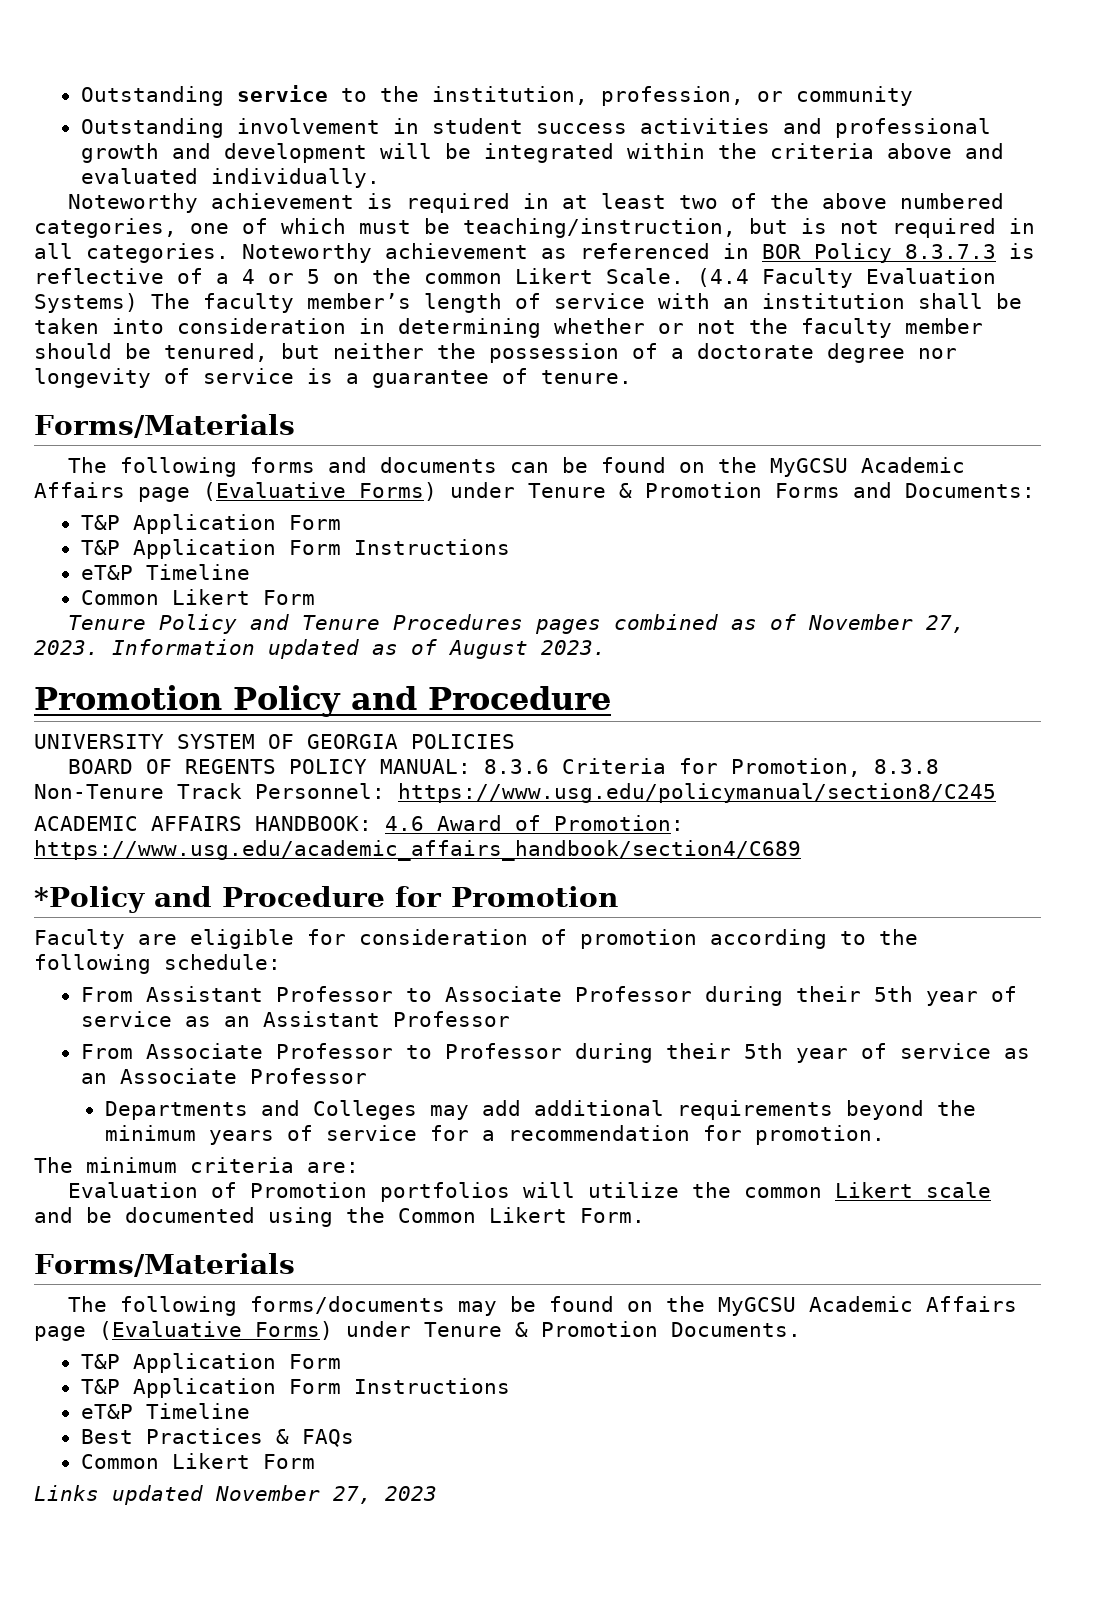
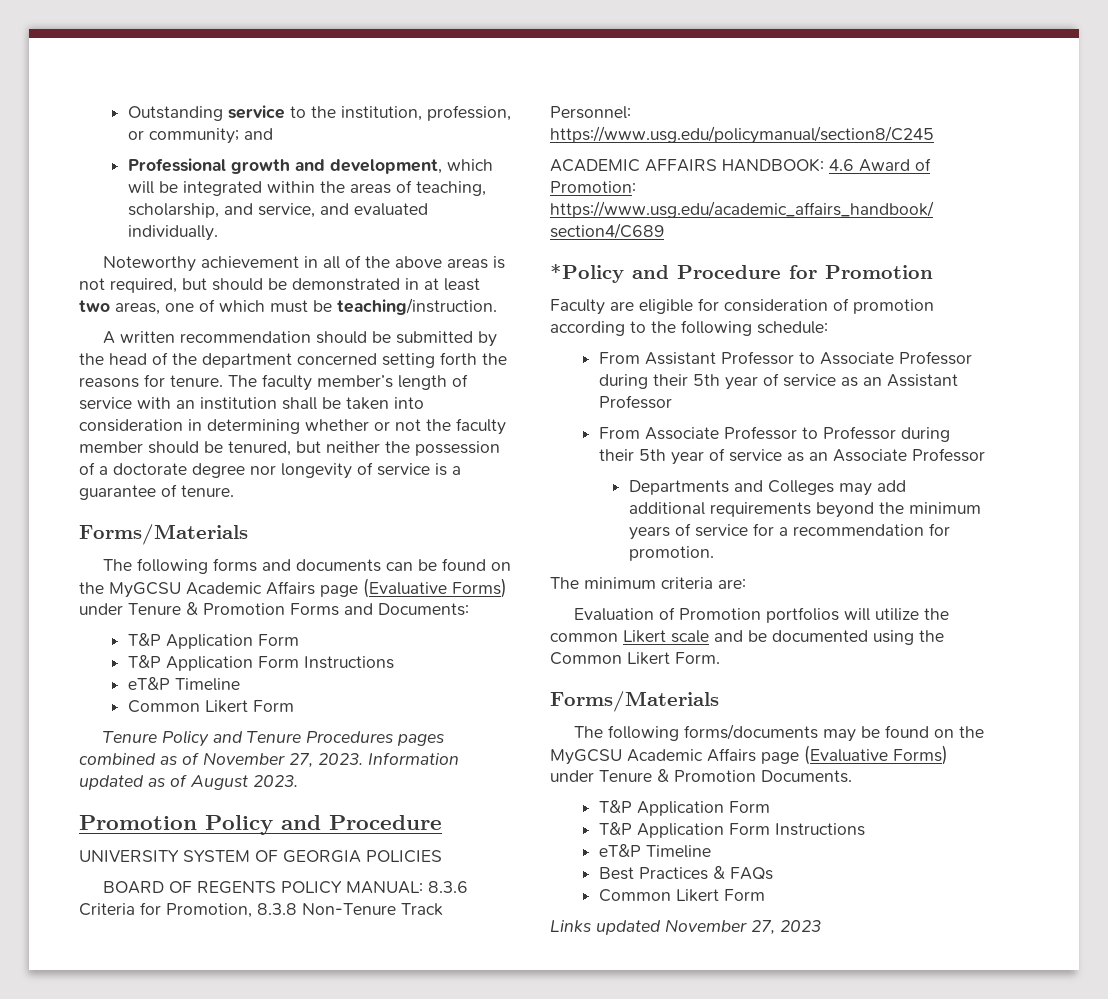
- Outstanding service to the institution, profession, or community
- Outstanding involvement in student success activities and professional growth and development will be integrated within the criteria above and evaluated individually.
+ Outstanding service to the institution, profession, or community; and
+ Professional growth and development, which will be integrated within the areas of teaching, scholarship, and service, and evaluated individually.
- Noteworthy achievement is required in at least two of the above numbered categories, one of which must be teaching/instruction, but is not required in all categories. Noteworthy achievement as referenced in BOR Policy 8.3.7.3 is reflective of a 4 or 5 on the common Likert Scale. (4.4 Faculty Evaluation Systems) The faculty member’s length of service with an institution shall be taken into consideration in determining whether or not the faculty member should be tenured, but neither the possession of a doctorate degree nor longevity of service is a guarantee of tenure.
+ Noteworthy achievement in all of the above areas is not required, but should be demonstrated in at least two areas, one of which must be teaching/instruction.
+ A written recommendation should be submitted by the head of the department concerned setting forth the reasons for tenure. The faculty member’s length of service with an institution shall be taken into consideration in determining whether or not the faculty member should be tenured, but neither the possession of a doctorate degree nor longevity of service is a guarantee of tenure.

